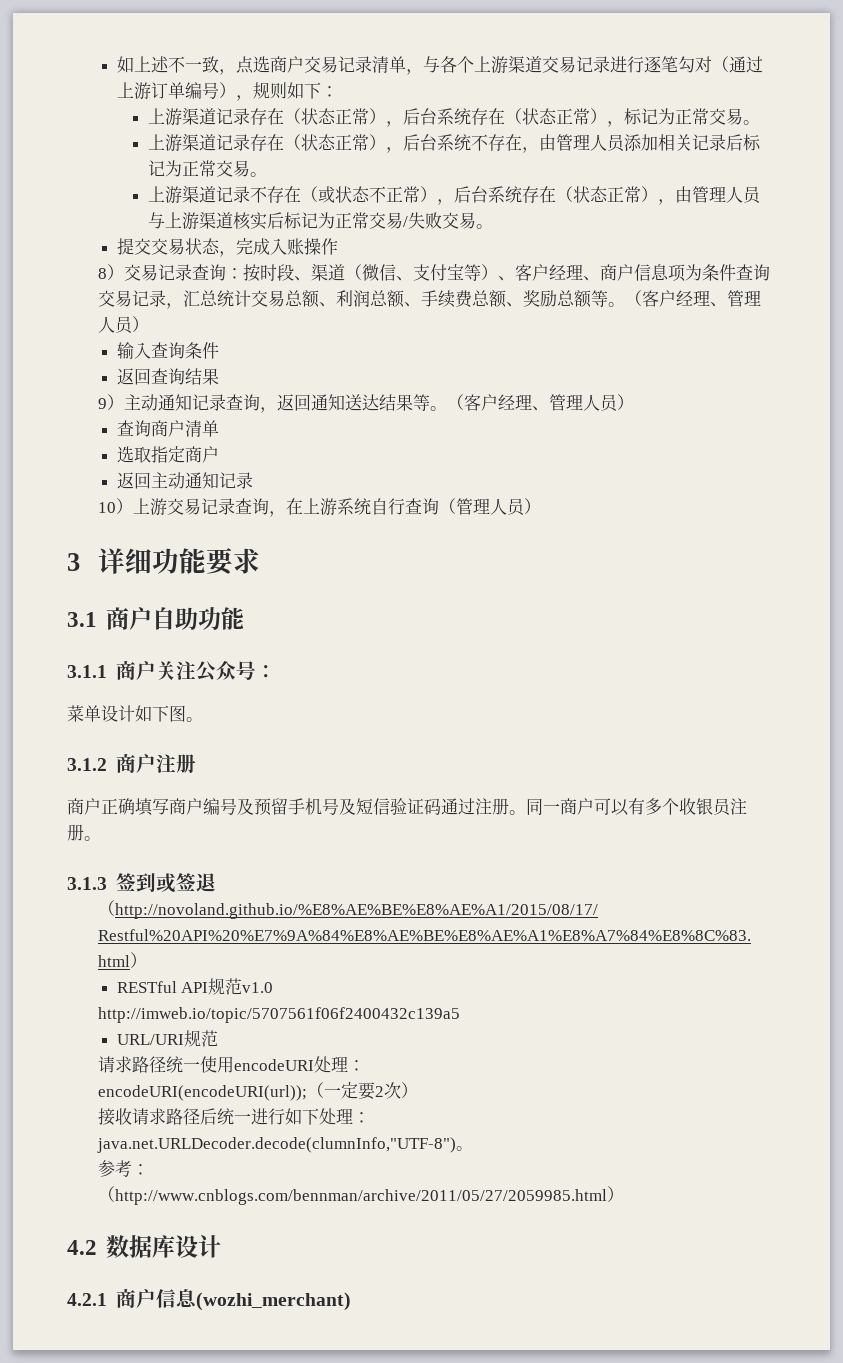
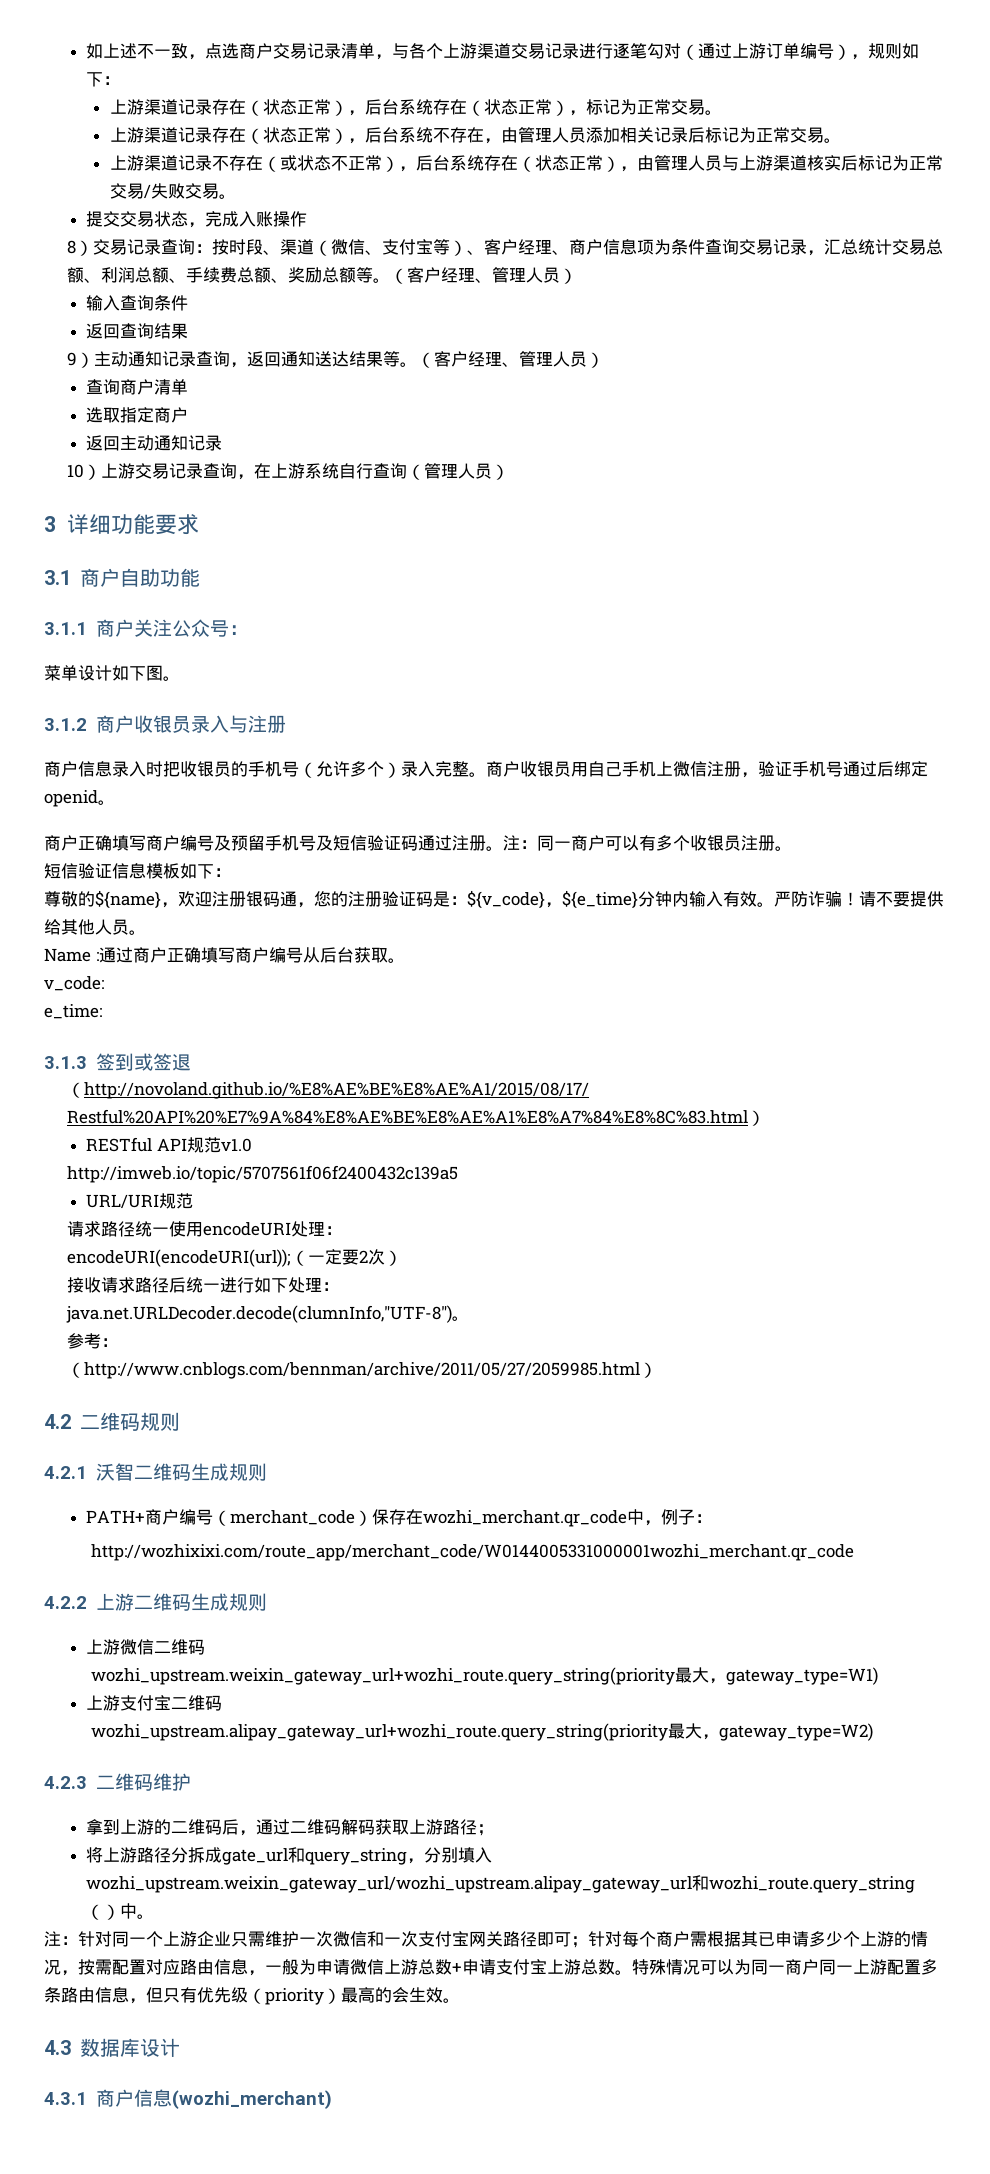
- 3.1.2商户注册
+ 3.1.2商户收银员录入与注册
+ 商户信息录入时把收银员的手机号（允许多个）录入完整。商户收银员用自己手机上微信注册，验证手机号通过后绑定openid。
- 同一商户可以有多个收银员注册。
+ 注：同一商户可以有多个收银员注册。
+ 短信验证信息模板如下：
+ 尊敬的${name}，欢迎注册银码通，您的注册验证码是：${v_code}，${e_time}分钟内输入有效。严防诈骗！请不要提供给其他人员。
+ Name :通过商户正确填写商户编号从后台获取。
+ v_code:
+ e_time:
- 4.2数据库设计
+ 4.2二维码规则
+ 4.2.1沃智二维码生成规则
+ PATH+商户编号（merchant_code）保存在wozhi_merchant.qr_code中，例子：
+ http://wozhixixi.com/route_app/merchant_code/W0144005331000001wozhi_merchant.qr_code
+ 4.2.2上游二维码生成规则
+ 上游微信二维码
+ wozhi_upstream.weixin_gateway_url+wozhi_route.query_string(priority最大，gateway_type=W1)
+ 上游支付宝二维码
+ wozhi_upstream.alipay_gateway_url+wozhi_route.query_string(priority最大，gateway_type=W2)
+ 4.2.3二维码维护
+ 拿到上游的二维码后，通过二维码解码获取上游路径；
+ 将上游路径分拆成gate_url和query_string，分别填入wozhi_upstream.weixin_gateway_url/wozhi_upstream.alipay_gateway_url和wozhi_route.query_string（）中。
+ 注：针对同一个上游企业只需维护一次微信和一次支付宝网关路径即可；针对每个商户需根据其已申请多少个上游的情况，按需配置对应路由信息，一般为申请微信上游总数+申请支付宝上游总数。特殊情况可以为同一商户同一上游配置多条路由信息，但只有优先级（priority）最高的会生效。
+ 4.3数据库设计
- 4.2.1商户信息(wozhi_merchant)
+ 4.3.1商户信息(wozhi_merchant)

